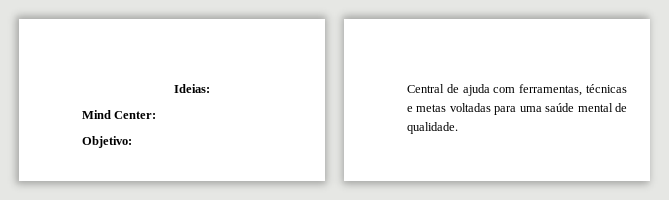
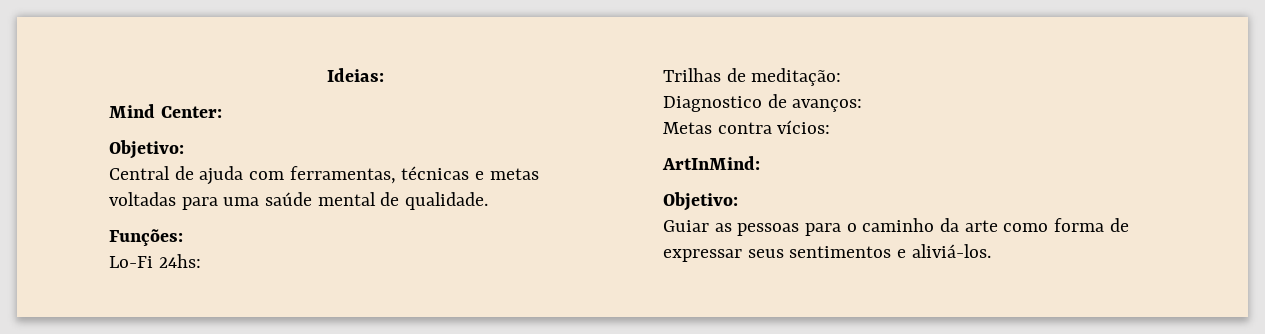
+ Funções:
+ Lo-Fi 24hs:
+ Trilhas de meditação:
+ Diagnostico de avanços:
+ Metas contra vícios:
+ ArtInMind:
+ Objetivo:
+ Guiar as pessoas para o caminho da arte como forma de expressar seus sentimentos e aliviá-los.

